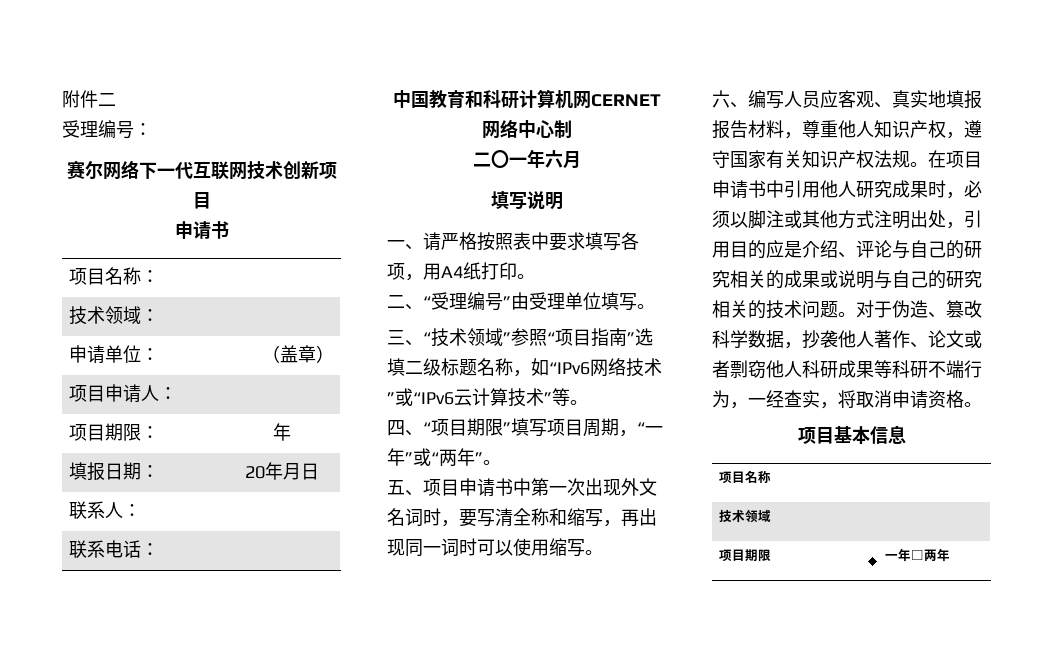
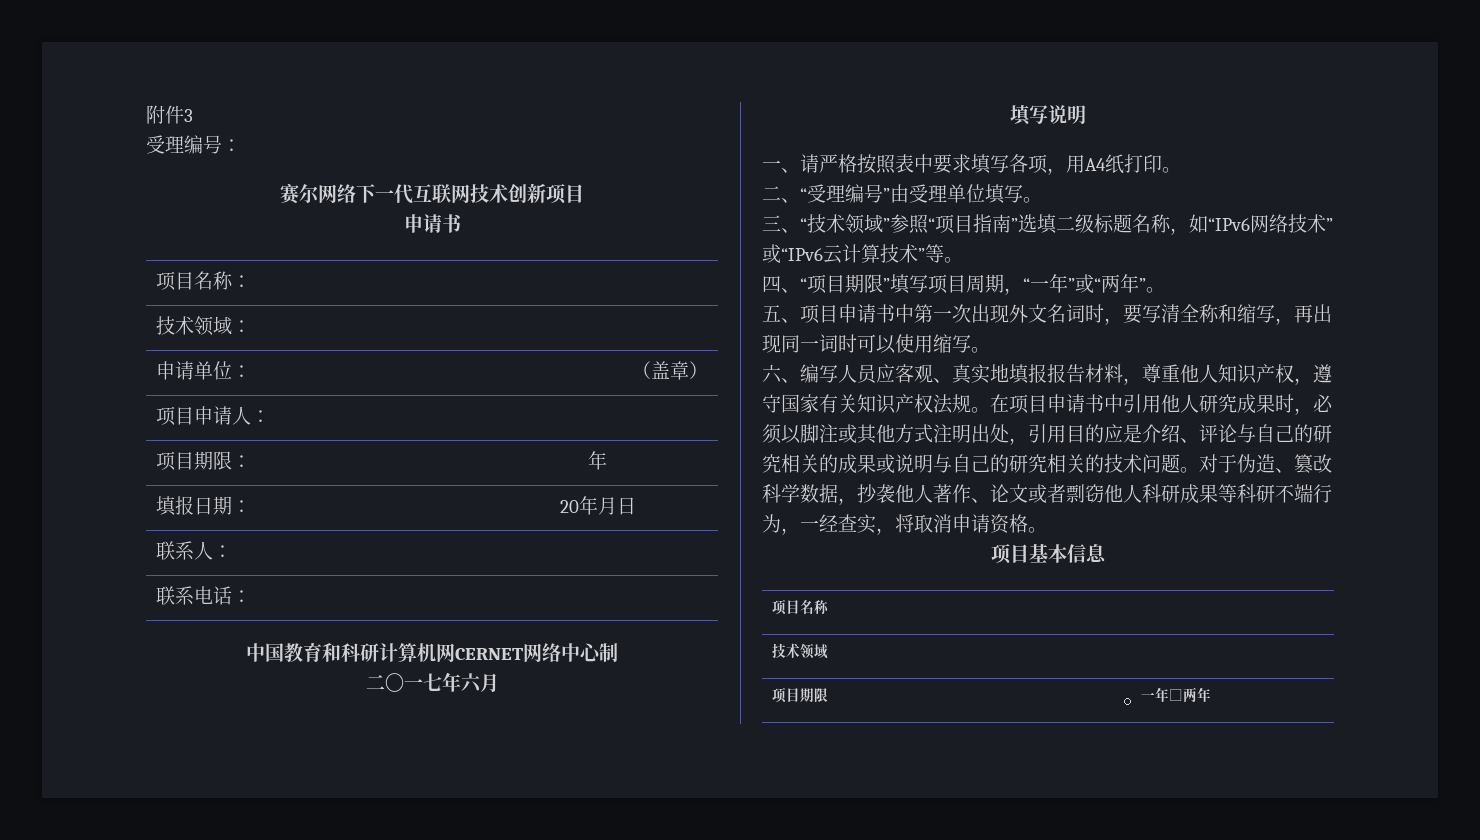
- 附件二
+ 附件3
- 二〇一年六月
+ 二〇一七年六月

